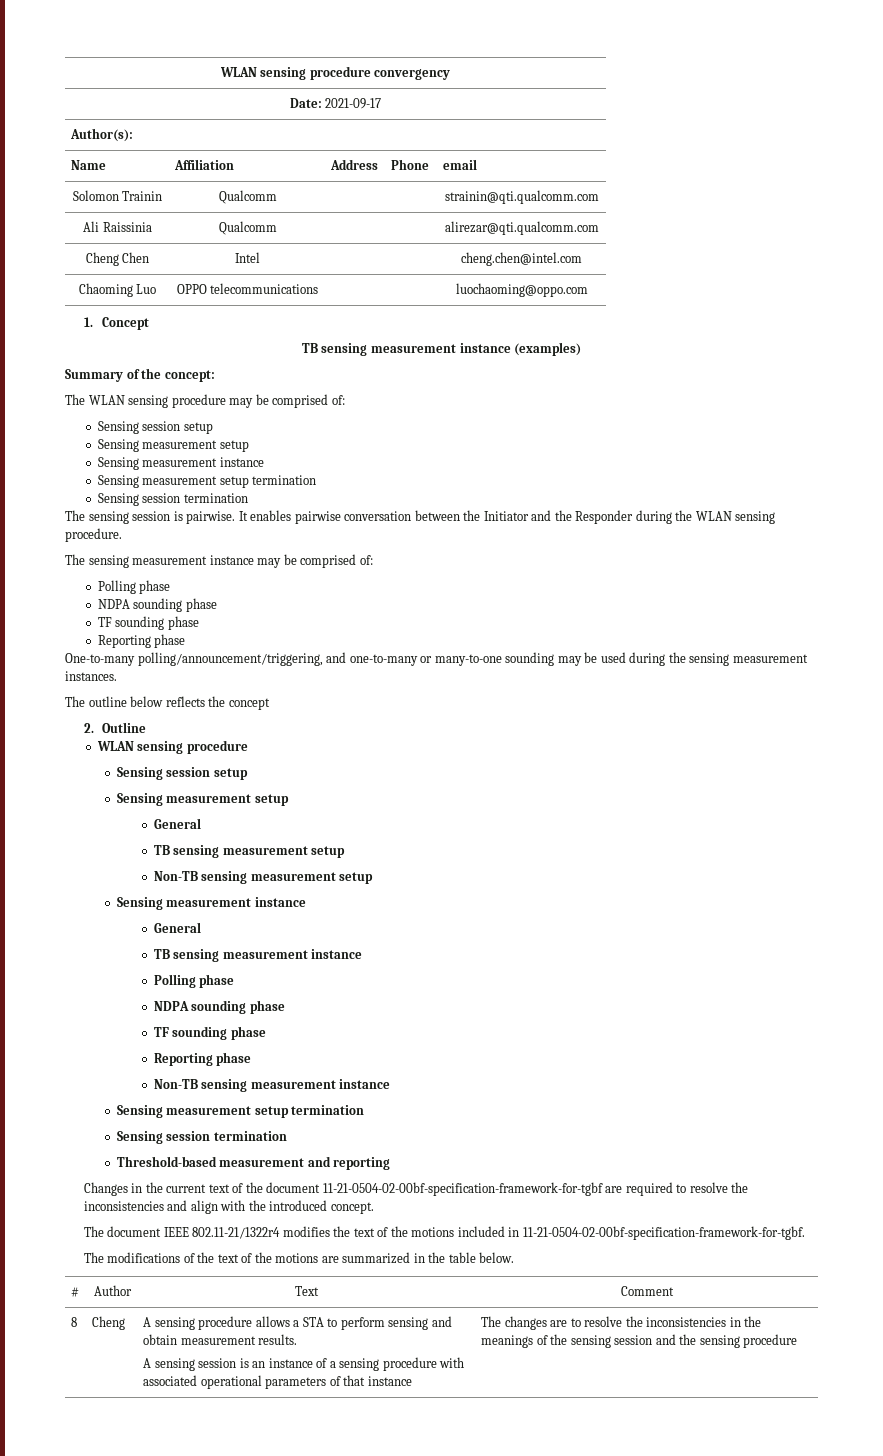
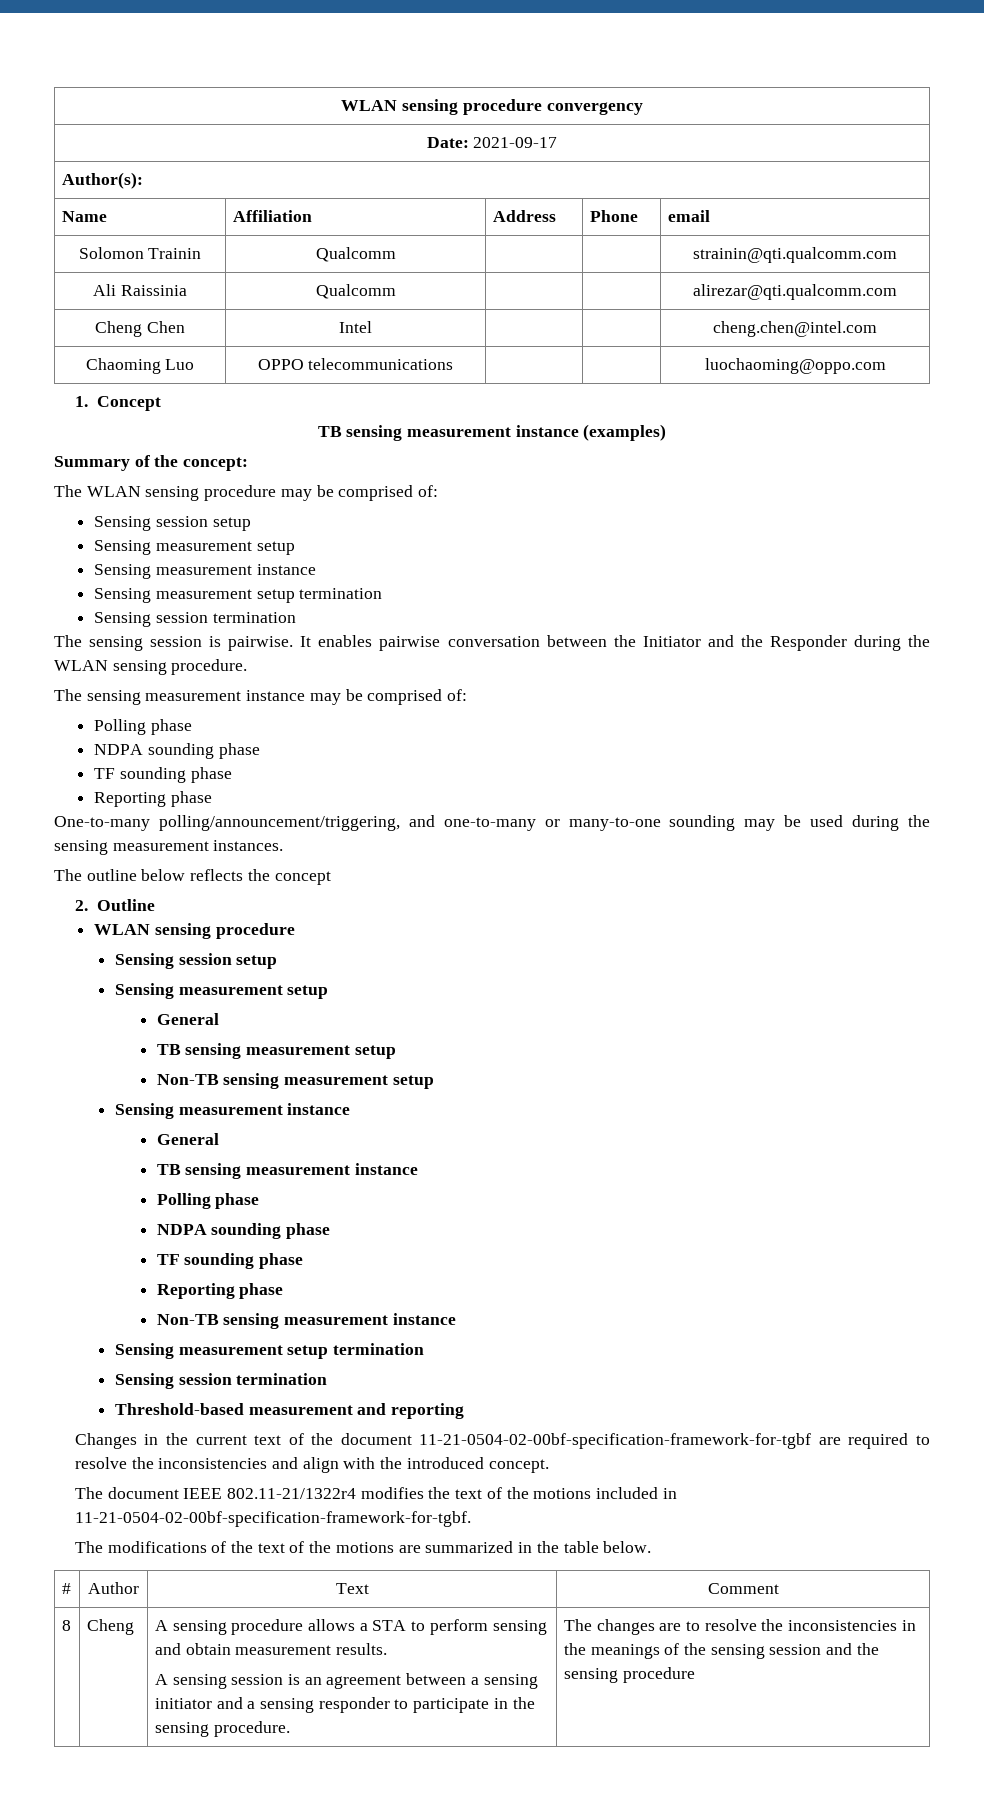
- A sensing session is an instance of a sensing procedure with associated operational parameters of that instance
+ A sensing session is an agreement between a sensing initiator and a sensing responder to participate in the sensing procedure.

